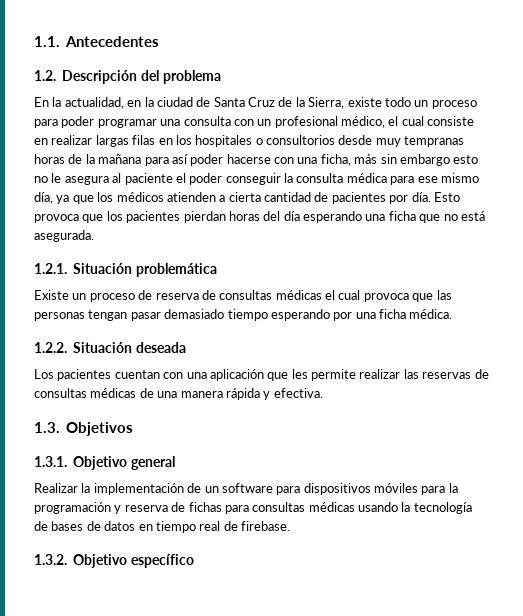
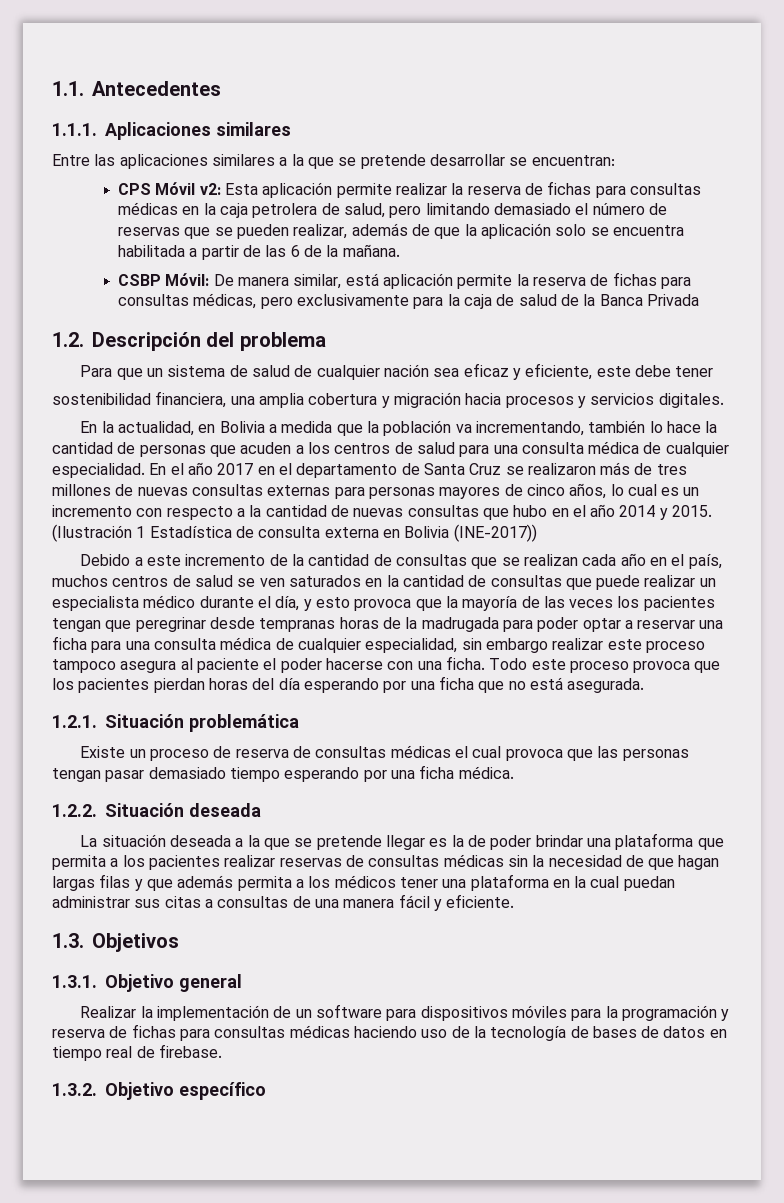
+ 1.1.1. Aplicaciones similares
+ Entre las aplicaciones similares a la que se pretende desarrollar se encuentran:
+ CPS Móvil v2: Esta aplicación permite realizar la reserva de fichas para consultas médicas en la caja petrolera de salud, pero limitando demasiado el número de reservas que se pueden realizar, además de que la aplicación solo se encuentra habilitada a partir de las 6 de la mañana.
+ CSBP Móvil: De manera similar, está aplicación permite la reserva de fichas para consultas médicas, pero exclusivamente para la caja de salud de la Banca Privada
  1.2. Descripción del problema
- En la actualidad, en la ciudad de Santa Cruz de la Sierra, existe todo un proceso para poder programar una consulta con un profesional médico, el cual consiste en realizar largas filas en los hospitales o consultorios desde muy tempranas horas de la mañana para así poder hacerse con una ficha, más sin embargo esto no le asegura al paciente el poder conseguir la consulta médica para ese mismo día, ya que los médicos atienden a cierta cantidad de pacientes por día. Esto provoca que los pacientes pierdan horas del día esperando una ficha que no está asegurada.
+ Para que un sistema de salud de cualquier nación sea eficaz y eficiente, este debe tener
+ sostenibilidad financiera, una amplia cobertura y migración hacia procesos y servicios digitales.
+ En la actualidad, en Bolivia a medida que la población va incrementando, también lo hace la cantidad de personas que acuden a los centros de salud para una consulta médica de cualquier especialidad. En el año 2017 en el departamento de Santa Cruz se realizaron más de tres millones de nuevas consultas externas para personas mayores de cinco años, lo cual es un incremento con respecto a la cantidad de nuevas consultas que hubo en el año 2014 y 2015. (Ilustración 1 Estadística de consulta externa en Bolivia (INE-2017))
+ Debido a este incremento de la cantidad de consultas que se realizan cada año en el país, muchos centros de salud se ven saturados en la cantidad de consultas que puede realizar un especialista médico durante el día, y esto provoca que la mayoría de las veces los pacientes tengan que peregrinar desde tempranas horas de la madrugada para poder optar a reservar una ficha para una consulta médica de cualquier especialidad, sin embargo realizar este proceso tampoco asegura al paciente el poder hacerse con una ficha. Todo este proceso provoca que los pacientes pierdan horas del día esperando por una ficha que no está asegurada.
- Los pacientes cuentan con una aplicación que les permite realizar las reservas de consultas médicas de una manera rápida y efectiva.
+ La situación deseada a la que se pretende llegar es la de poder brindar una plataforma que permita a los pacientes realizar reservas de consultas médicas sin la necesidad de que hagan largas filas y que además permita a los médicos tener una plataforma en la cual puedan administrar sus citas a consultas de una manera fácil y eficiente.
- Realizar la implementación de un software para dispositivos móviles para la programación y reserva de fichas para consultas médicas usando la tecnología de bases de datos en tiempo real de firebase.
+ Realizar la implementación de un software para dispositivos móviles para la programación y reserva de fichas para consultas médicas haciendo uso de la tecnología de bases de datos en tiempo real de firebase.

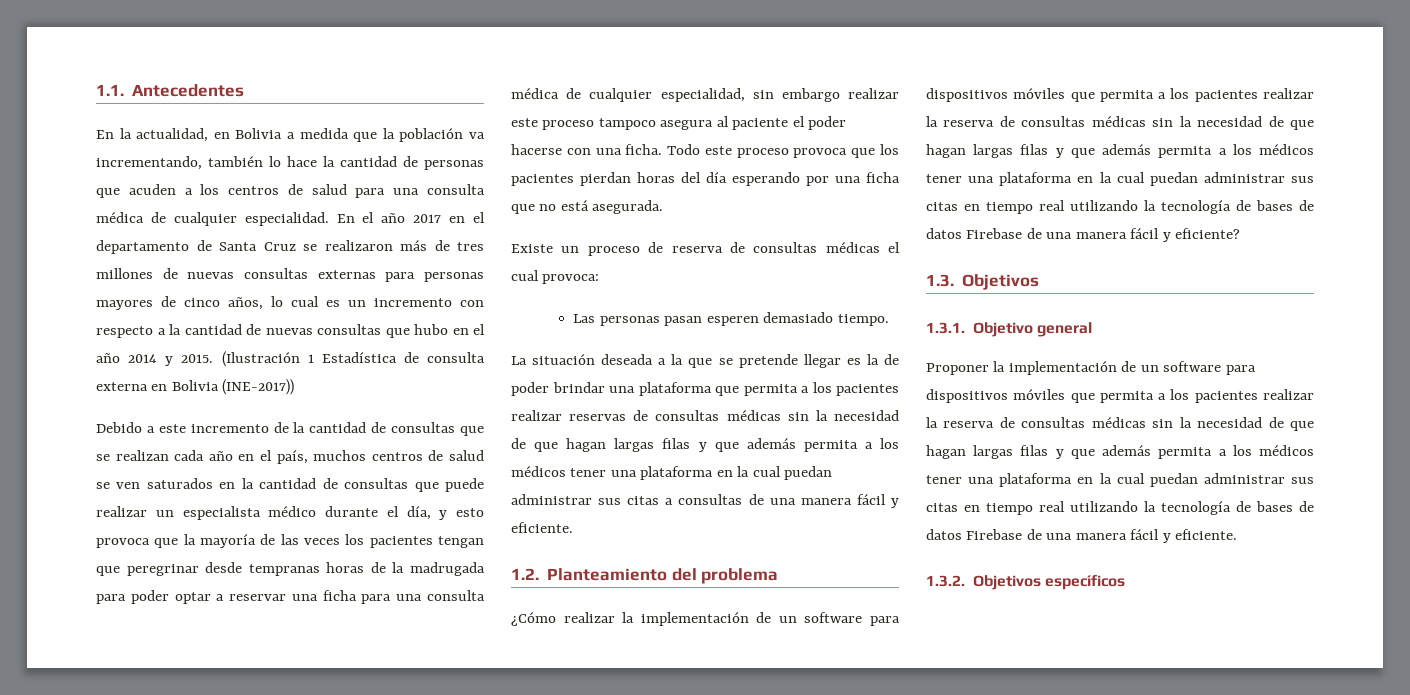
- 1.1.1. Aplicaciones similares
- Entre las aplicaciones similares a la que se pretende desarrollar se encuentran:
- CPS Móvil v2: Esta aplicación permite realizar la reserva de fichas para consultas médicas en la caja petrolera de salud, pero limitando demasiado el número de reservas que se pueden realizar, además de que la aplicación solo se encuentra habilitada a partir de las 6 de la mañana.
- CSBP Móvil: De manera similar, está aplicación permite la reserva de fichas para consultas médicas, pero exclusivamente para la caja de salud de la Banca Privada
- 1.2. Descripción del problema
- Para que un sistema de salud de cualquier nación sea eficaz y eficiente, este debe tener
- sostenibilidad financiera, una amplia cobertura y migración hacia procesos y servicios digitales.
- 1.2.1. Situación problemática
- Existe un proceso de reserva de consultas médicas el cual provoca que las personas tengan pasar demasiado tiempo esperando por una ficha médica.
- 1.2.2. Situación deseada
+ Existe un proceso de reserva de consultas médicas el cual provoca:
+ Las personas pasan esperen demasiado tiempo.
+ 1.2. Planteamiento del problema
+ ¿Cómo realizar la implementación de un software para dispositivos móviles que permita a los pacientes realizar la reserva de consultas médicas sin la necesidad de que hagan largas filas y que además permita a los médicos tener una plataforma en la cual puedan administrar sus citas en tiempo real utilizando la tecnología de bases de datos Firebase de una manera fácil y eficiente?
  1.3. Objetivos
  1.3.1. Objetivo general
- Realizar la implementación de un software para dispositivos móviles para la programación y reserva de fichas para consultas médicas haciendo uso de la tecnología de bases de datos en tiempo real de firebase.
+ Proponer la implementación de un software para dispositivos móviles que permita a los pacientes realizar la reserva de consultas médicas sin la necesidad de que hagan largas filas y que además permita a los médicos tener una plataforma en la cual puedan administrar sus citas en tiempo real utilizando la tecnología de bases de datos Firebase de una manera fácil y eficiente.
- 1.3.2. Objetivo específico
+ 1.3.2. Objetivos específicos

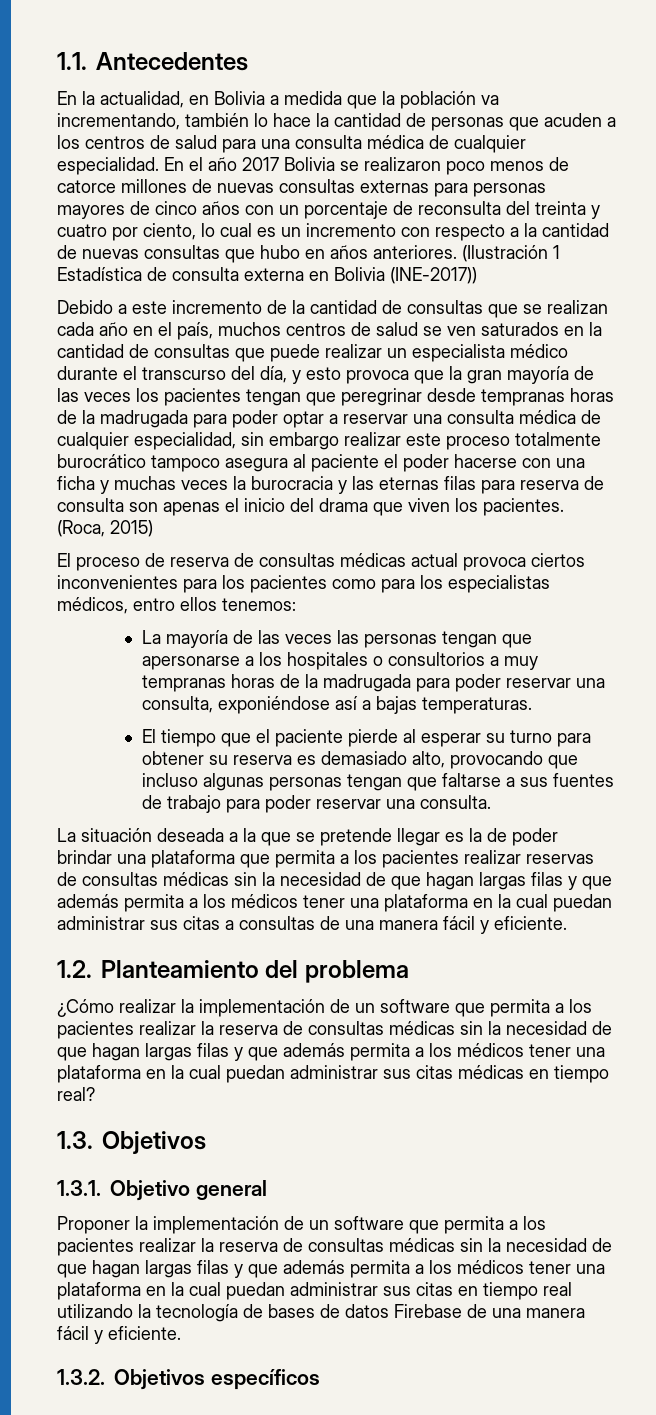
- En el año 2017 en el departamento de Santa Cruz se realizaron más de tres millones de nuevas consultas externas para personas mayores de cinco años, lo cual es un incremento con respecto a la cantidad de nuevas consultas que hubo en el año 2014 y 2015.
+ En el año 2017 Bolivia se realizaron poco menos de catorce millones de nuevas consultas externas para personas mayores de cinco años con un porcentaje de reconsulta del treinta y cuatro por ciento, lo cual es un incremento con respecto a la cantidad de nuevas consultas que hubo en años anteriores.
- Debido a este incremento de la cantidad de consultas que se realizan cada año en el país, muchos centros de salud se ven saturados en la cantidad de consultas que puede realizar un especialista médico durante el día, y esto provoca que la mayoría de las veces los pacientes tengan que peregrinar desde tempranas horas de la madrugada para poder optar a reservar una ficha para una consulta médica de cualquier especialidad, sin embargo realizar este proceso tampoco asegura al paciente el poder hacerse con una ficha. Todo este proceso provoca que los pacientes pierdan horas del día esperando por una ficha que no está asegurada.
- Existe un proceso de reserva de consultas médicas el cual provoca:
- Las personas pasan esperen demasiado tiempo.
+ Debido a este incremento de la cantidad de consultas que se realizan cada año en el país, muchos centros de salud se ven saturados en la cantidad de consultas que puede realizar un especialista médico durante el transcurso del día, y esto provoca que la gran mayoría de las veces los pacientes tengan que peregrinar desde tempranas horas de la madrugada para poder optar a reservar una consulta médica de cualquier especialidad, sin embargo realizar este proceso totalmente burocrático tampoco asegura al paciente el poder hacerse con una ficha y muchas veces la burocracia y las eternas filas para reserva de consulta son apenas el inicio del drama que viven los pacientes. (Roca, 2015)
+ El proceso de reserva de consultas médicas actual provoca ciertos inconvenientes para los pacientes como para los especialistas médicos, entro ellos tenemos:
+ La mayoría de las veces las personas tengan que apersonarse a los hospitales o consultorios a muy tempranas horas de la madrugada para poder reservar una consulta, exponiéndose así a bajas temperaturas.
+ El tiempo que el paciente pierde al esperar su turno para obtener su reserva es demasiado alto, provocando que incluso algunas personas tengan que faltarse a sus fuentes de trabajo para poder reservar una consulta.
- ¿Cómo realizar la implementación de un software para dispositivos móviles que permita a los pacientes realizar la reserva de consultas médicas sin la necesidad de que hagan largas filas y que además permita a los médicos tener una plataforma en la cual puedan administrar sus citas en tiempo real utilizando la tecnología de bases de datos Firebase de una manera fácil y eficiente?
+ ¿Cómo realizar la implementación de un software que permita a los pacientes realizar la reserva de consultas médicas sin la necesidad de que hagan largas filas y que además permita a los médicos tener una plataforma en la cual puedan administrar sus citas médicas en tiempo real?
- Proponer la implementación de un software para dispositivos móviles que permita a los pacientes realizar la reserva de consultas médicas sin la necesidad de que hagan largas filas y que además permita a los médicos tener una plataforma en la cual puedan administrar sus citas en tiempo real utilizando la tecnología de bases de datos Firebase de una manera fácil y eficiente.
+ Proponer la implementación de un software que permita a los pacientes realizar la reserva de consultas médicas sin la necesidad de que hagan largas filas y que además permita a los médicos tener una plataforma en la cual puedan administrar sus citas en tiempo real utilizando la tecnología de bases de datos Firebase de una manera fácil y eficiente.

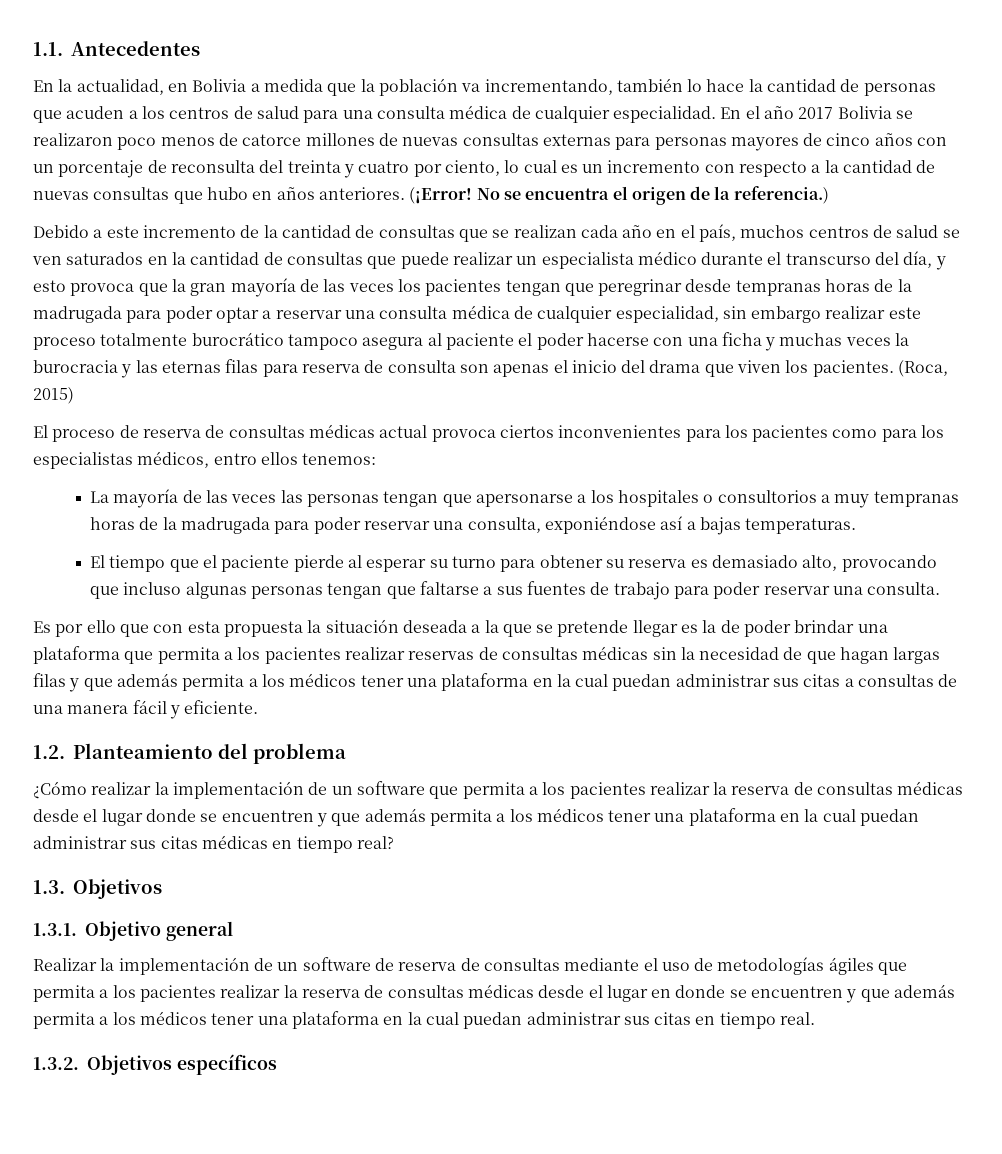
- (Ilustración 1 Estadística de consulta externa en Bolivia (INE-2017))
+ (¡Error! No se encuentra el origen de la referencia.)
- La situación deseada a la que se pretende llegar es la de poder brindar una plataforma que permita a los pacientes realizar reservas de consultas médicas sin la necesidad de que hagan largas filas y que además permita a los médicos tener una plataforma en la cual puedan administrar sus citas a consultas de una manera fácil y eficiente.
+ Es por ello que con esta propuesta la situación deseada a la que se pretende llegar es la de poder brindar una plataforma que permita a los pacientes realizar reservas de consultas médicas sin la necesidad de que hagan largas filas y que además permita a los médicos tener una plataforma en la cual puedan administrar sus citas a consultas de una manera fácil y eficiente.
- ¿Cómo realizar la implementación de un software que permita a los pacientes realizar la reserva de consultas médicas sin la necesidad de que hagan largas filas y que además permita a los médicos tener una plataforma en la cual puedan administrar sus citas médicas en tiempo real?
+ ¿Cómo realizar la implementación de un software que permita a los pacientes realizar la reserva de consultas médicas desde el lugar donde se encuentren y que además permita a los médicos tener una plataforma en la cual puedan administrar sus citas médicas en tiempo real?
- Proponer la implementación de un software que permita a los pacientes realizar la reserva de consultas médicas sin la necesidad de que hagan largas filas y que además permita a los médicos tener una plataforma en la cual puedan administrar sus citas en tiempo real utilizando la tecnología de bases de datos Firebase de una manera fácil y eficiente.
+ Realizar la implementación de un software de reserva de consultas mediante el uso de metodologías ágiles que permita a los pacientes realizar la reserva de consultas médicas desde el lugar en donde se encuentren y que además permita a los médicos tener una plataforma en la cual puedan administrar sus citas en tiempo real.

